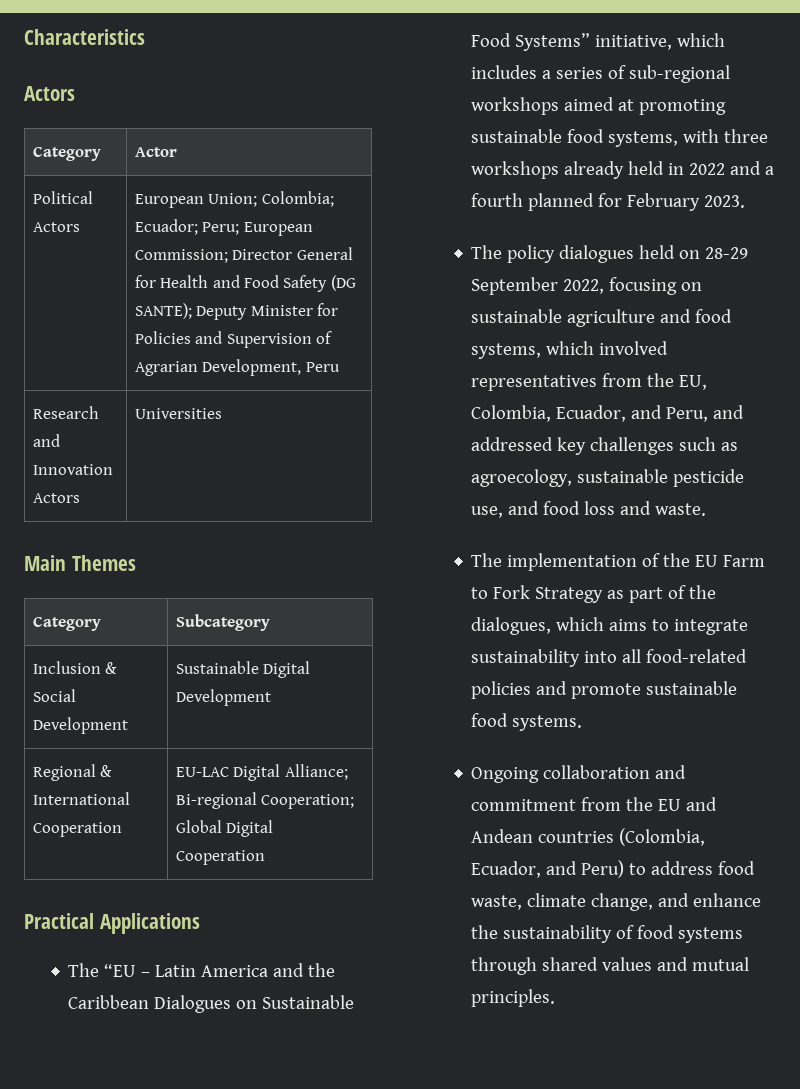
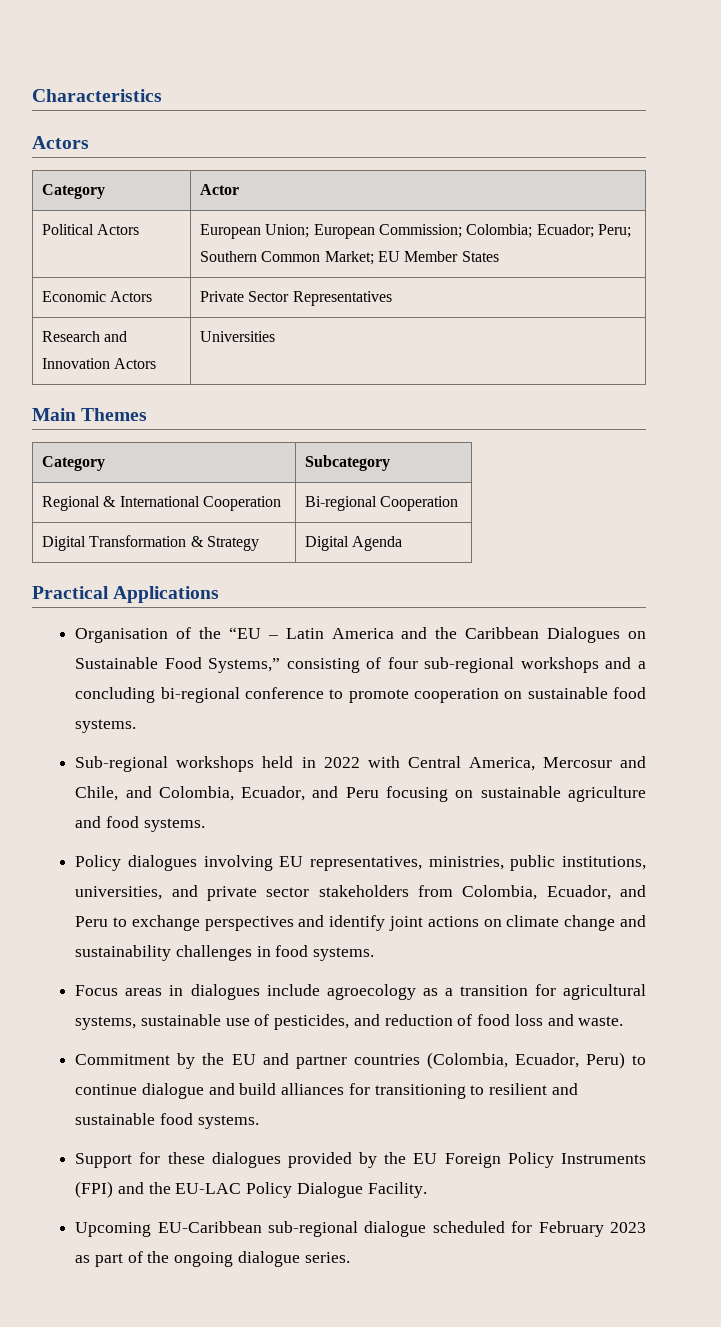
- Political Actors | European Union; Colombia; Ecuador; Peru; European Commission; Director General for Health and Food Safety (DG SANTE); Deputy Minister for Policies and Supervision of Agrarian Development, Peru
+ Political Actors | European Union; European Commission; Colombia; Ecuador; Peru; Southern Common Market; EU Member States
+ Economic Actors | Private Sector Representatives
- Inclusion & Social Development | Sustainable Digital Development
- Regional & International Cooperation | EU-LAC Digital Alliance; Bi-regional Cooperation; Global Digital Cooperation
+ Regional & International Cooperation | Bi-regional Cooperation
+ Digital Transformation & Strategy | Digital Agenda
- The “EU – Latin America and the Caribbean Dialogues on Sustainable Food Systems” initiative, which includes a series of sub-regional workshops aimed at promoting sustainable food systems, with three workshops already held in 2022 and a fourth planned for February 2023.
- The policy dialogues held on 28-29 September 2022, focusing on sustainable agriculture and food systems, which involved representatives from the EU, Colombia, Ecuador, and Peru, and addressed key challenges such as agroecology, sustainable pesticide use, and food loss and waste.
- The implementation of the EU Farm to Fork Strategy as part of the dialogues, which aims to integrate sustainability into all food-related policies and promote sustainable food systems.
- Ongoing collaboration and commitment from the EU and Andean countries (Colombia, Ecuador, and Peru) to address food waste, climate change, and enhance the sustainability of food systems through shared values and mutual principles.
+ Organisation of the “EU – Latin America and the Caribbean Dialogues on Sustainable Food Systems,” consisting of four sub-regional workshops and a concluding bi-regional conference to promote cooperation on sustainable food systems.
+ Sub-regional workshops held in 2022 with Central America, Mercosur and Chile, and Colombia, Ecuador, and Peru focusing on sustainable agriculture and food systems.
+ Policy dialogues involving EU representatives, ministries, public institutions, universities, and private sector stakeholders from Colombia, Ecuador, and Peru to exchange perspectives and identify joint actions on climate change and sustainability challenges in food systems.
+ Focus areas in dialogues include agroecology as a transition for agricultural systems, sustainable use of pesticides, and reduction of food loss and waste.
+ Commitment by the EU and partner countries (Colombia, Ecuador, Peru) to continue dialogue and build alliances for transitioning to resilient and sustainable food systems.
+ Support for these dialogues provided by the EU Foreign Policy Instruments (FPI) and the EU-LAC Policy Dialogue Facility.
+ Upcoming EU-Caribbean sub-regional dialogue scheduled for February 2023 as part of the ongoing dialogue series.

